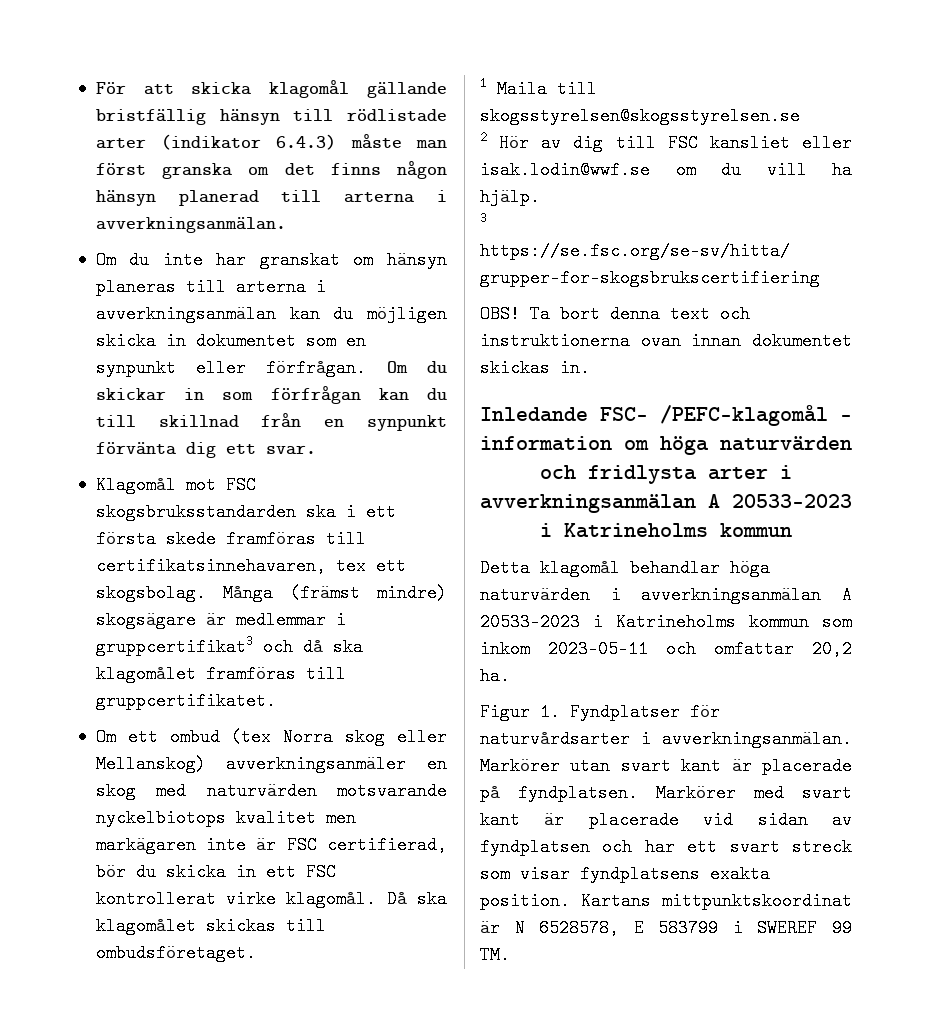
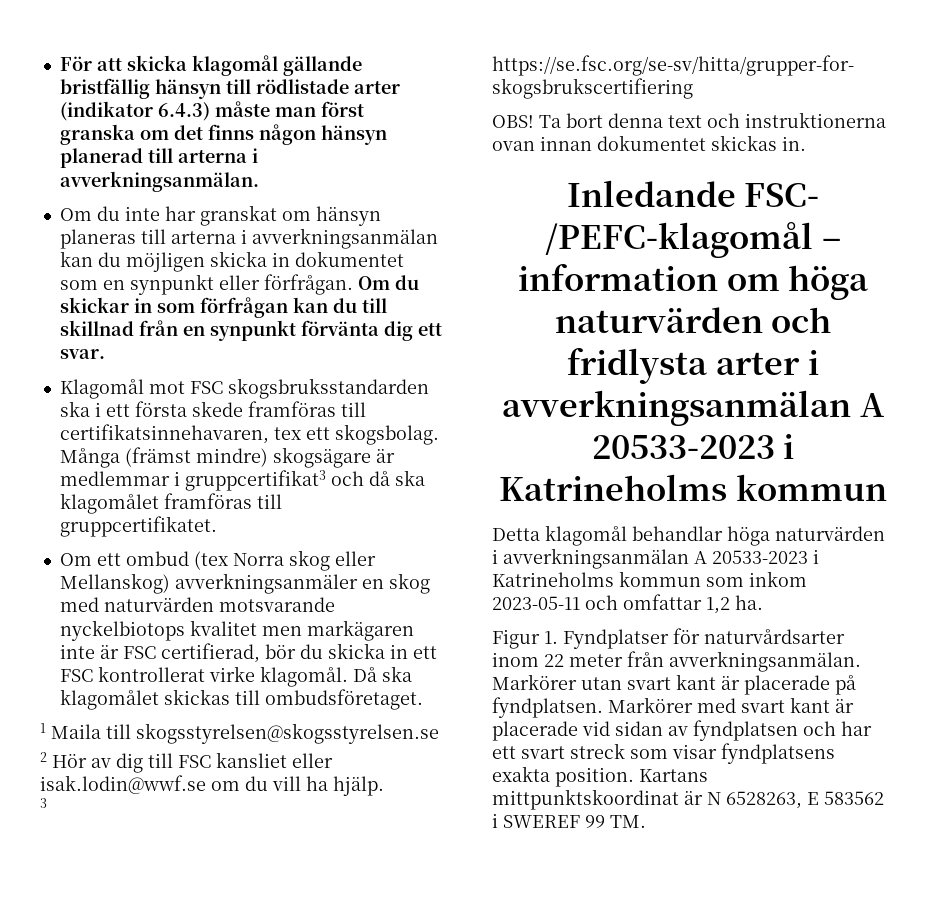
- Detta klagomål behandlar höga naturvärden i avverkningsanmälan A 20533-2023 i Katrineholms kommun som inkom 2023-05-11 och omfattar 20,2 ha.
+ Detta klagomål behandlar höga naturvärden i avverkningsanmälan A 20533-2023 i Katrineholms kommun som inkom 2023-05-11 och omfattar 1,2 ha.
- Figur 1. Fyndplatser för naturvårdsarter i avverkningsanmälan.
+ Figur 1. Fyndplatser för naturvårdsarter inom 22 meter från avverkningsanmälan.
- Kartans mittpunktskoordinat är N 6528578, E 583799 i SWEREF 99 TM.
+ Kartans mittpunktskoordinat är N 6528263, E 583562 i SWEREF 99 TM.

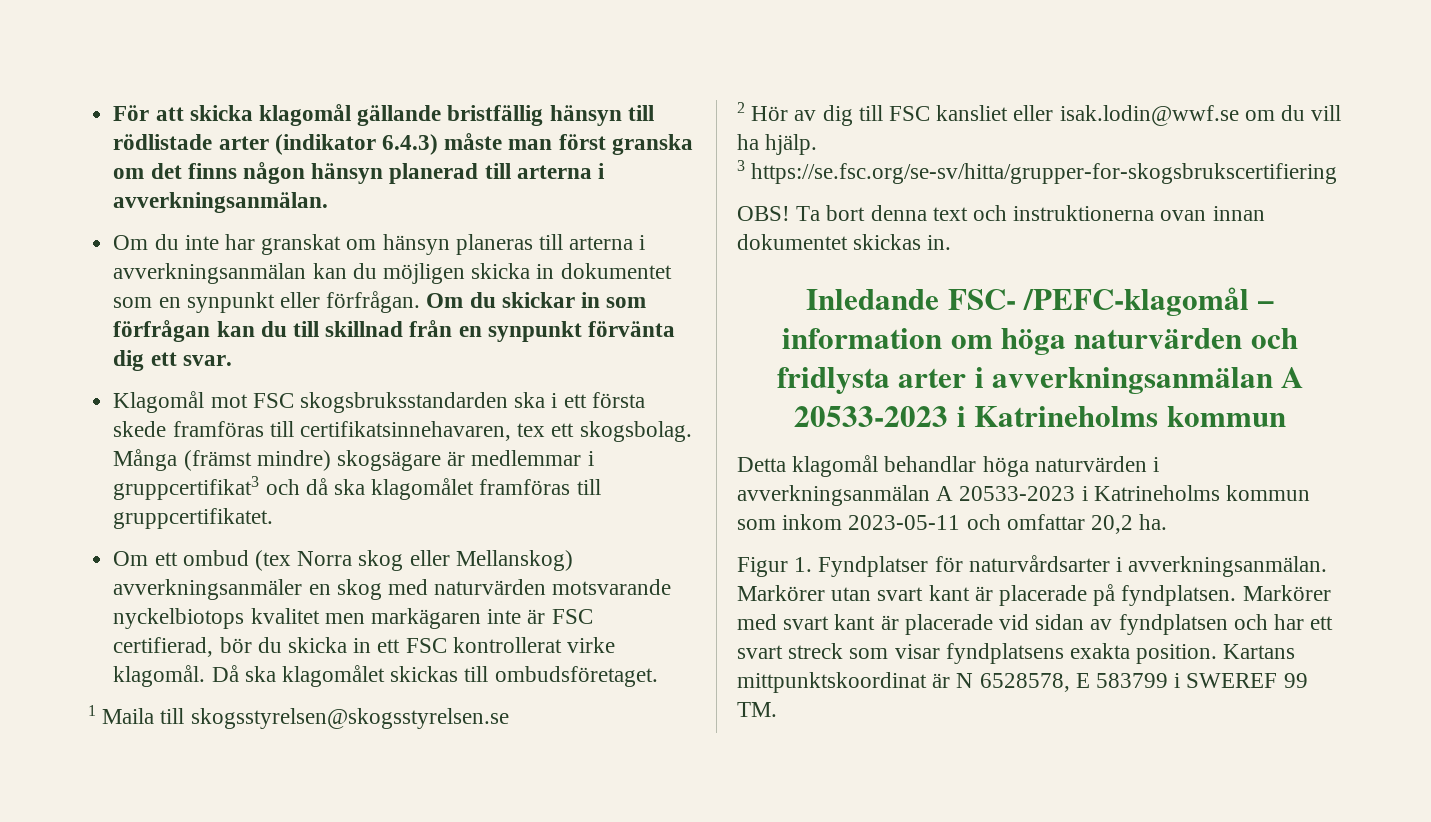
- Detta klagomål behandlar höga naturvärden i avverkningsanmälan A 20533-2023 i Katrineholms kommun som inkom 2023-05-11 och omfattar 1,2 ha.
+ Detta klagomål behandlar höga naturvärden i avverkningsanmälan A 20533-2023 i Katrineholms kommun som inkom 2023-05-11 och omfattar 20,2 ha.
- Figur 1. Fyndplatser för naturvårdsarter inom 22 meter från avverkningsanmälan.
+ Figur 1. Fyndplatser för naturvårdsarter i avverkningsanmälan.
- Kartans mittpunktskoordinat är N 6528263, E 583562 i SWEREF 99 TM.
+ Kartans mittpunktskoordinat är N 6528578, E 583799 i SWEREF 99 TM.

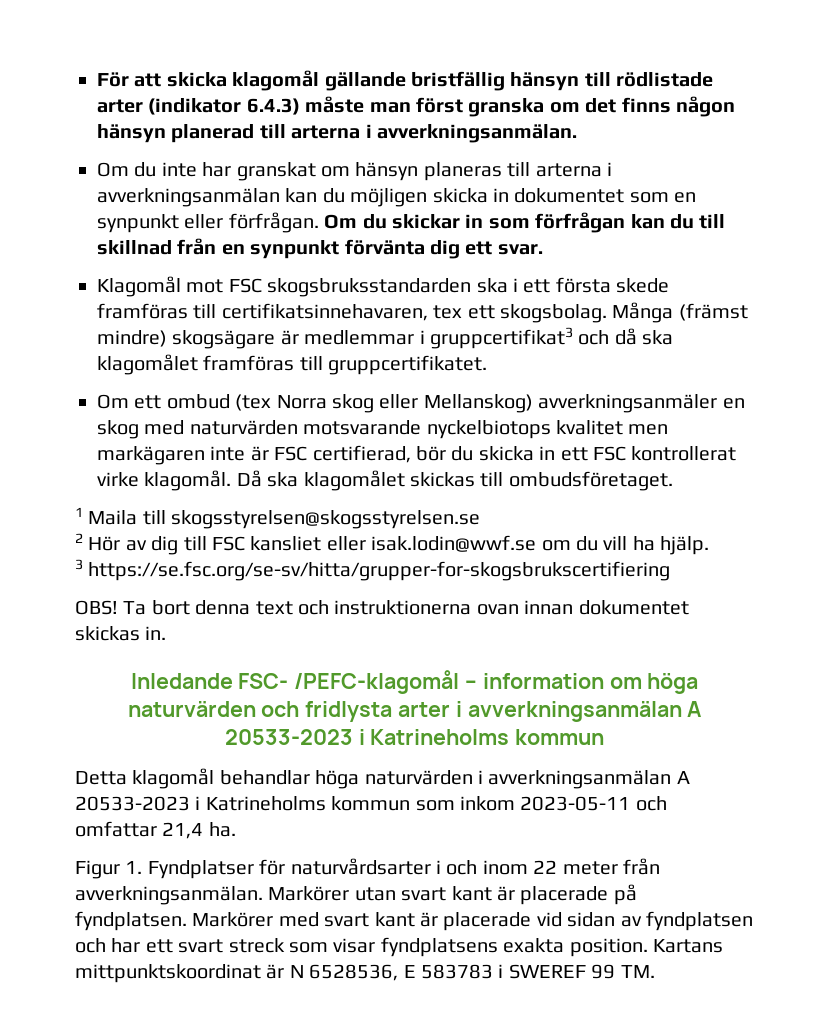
- Detta klagomål behandlar höga naturvärden i avverkningsanmälan A 20533-2023 i Katrineholms kommun som inkom 2023-05-11 och omfattar 20,2 ha.
+ Detta klagomål behandlar höga naturvärden i avverkningsanmälan A 20533-2023 i Katrineholms kommun som inkom 2023-05-11 och omfattar 21,4 ha.
- Figur 1. Fyndplatser för naturvårdsarter i avverkningsanmälan.
+ Figur 1. Fyndplatser för naturvårdsarter i och inom 22 meter från avverkningsanmälan.
- Kartans mittpunktskoordinat är N 6528578, E 583799 i SWEREF 99 TM.
+ Kartans mittpunktskoordinat är N 6528536, E 583783 i SWEREF 99 TM.

